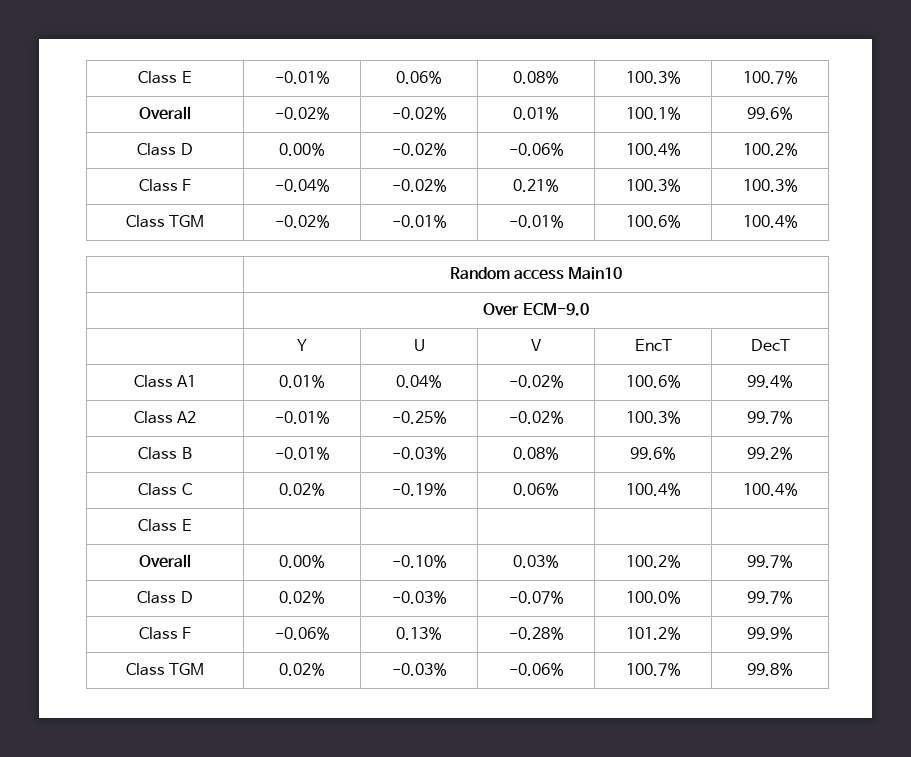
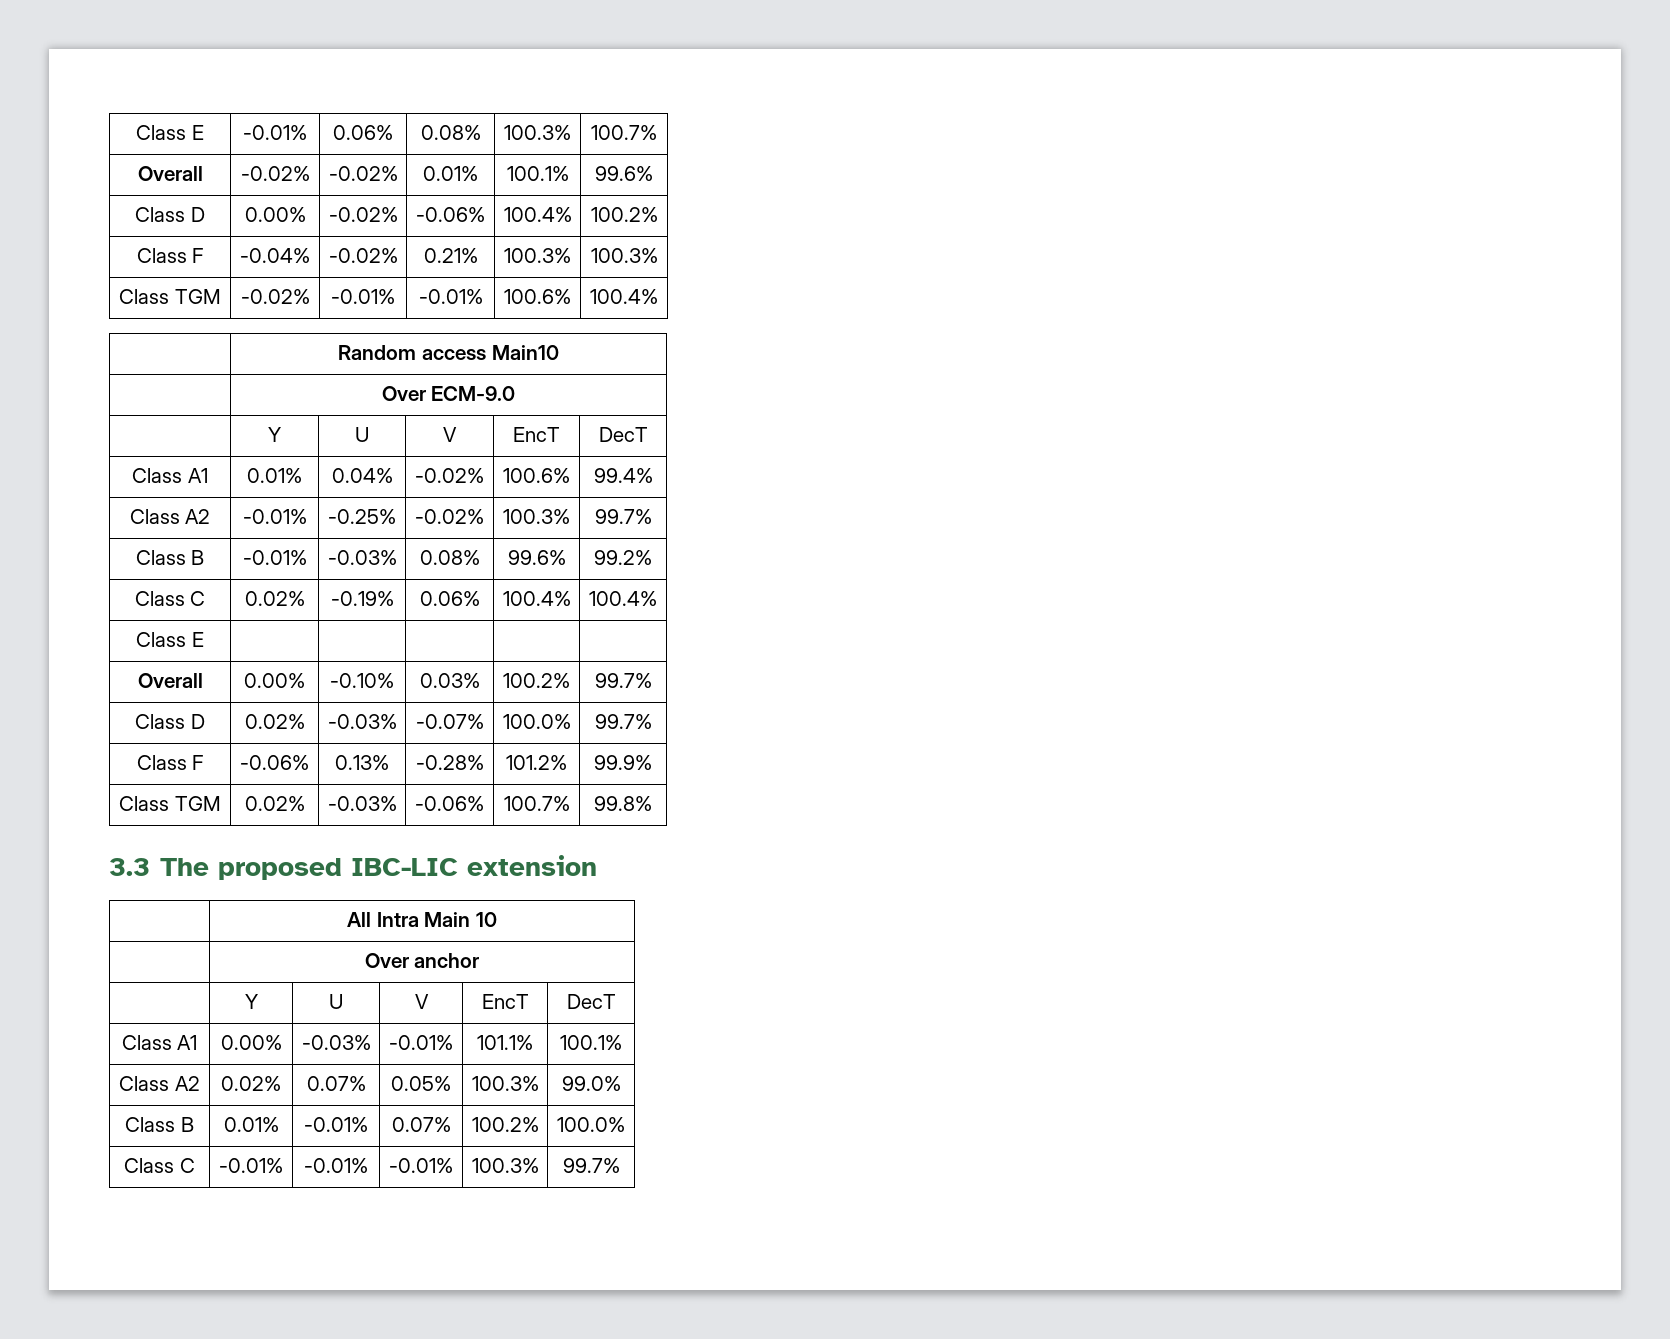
+ 3.3 The proposed IBC-LIC extension
+ | All Intra Main 10
+ | Over anchor
+ | Y | U | V | EncT | DecT
+ Class A1 | 0.00% | -0.03% | -0.01% | 101.1% | 100.1%
+ Class A2 | 0.02% | 0.07% | 0.05% | 100.3% | 99.0%
+ Class B | 0.01% | -0.01% | 0.07% | 100.2% | 100.0%
+ Class C | -0.01% | -0.01% | -0.01% | 100.3% | 99.7%

